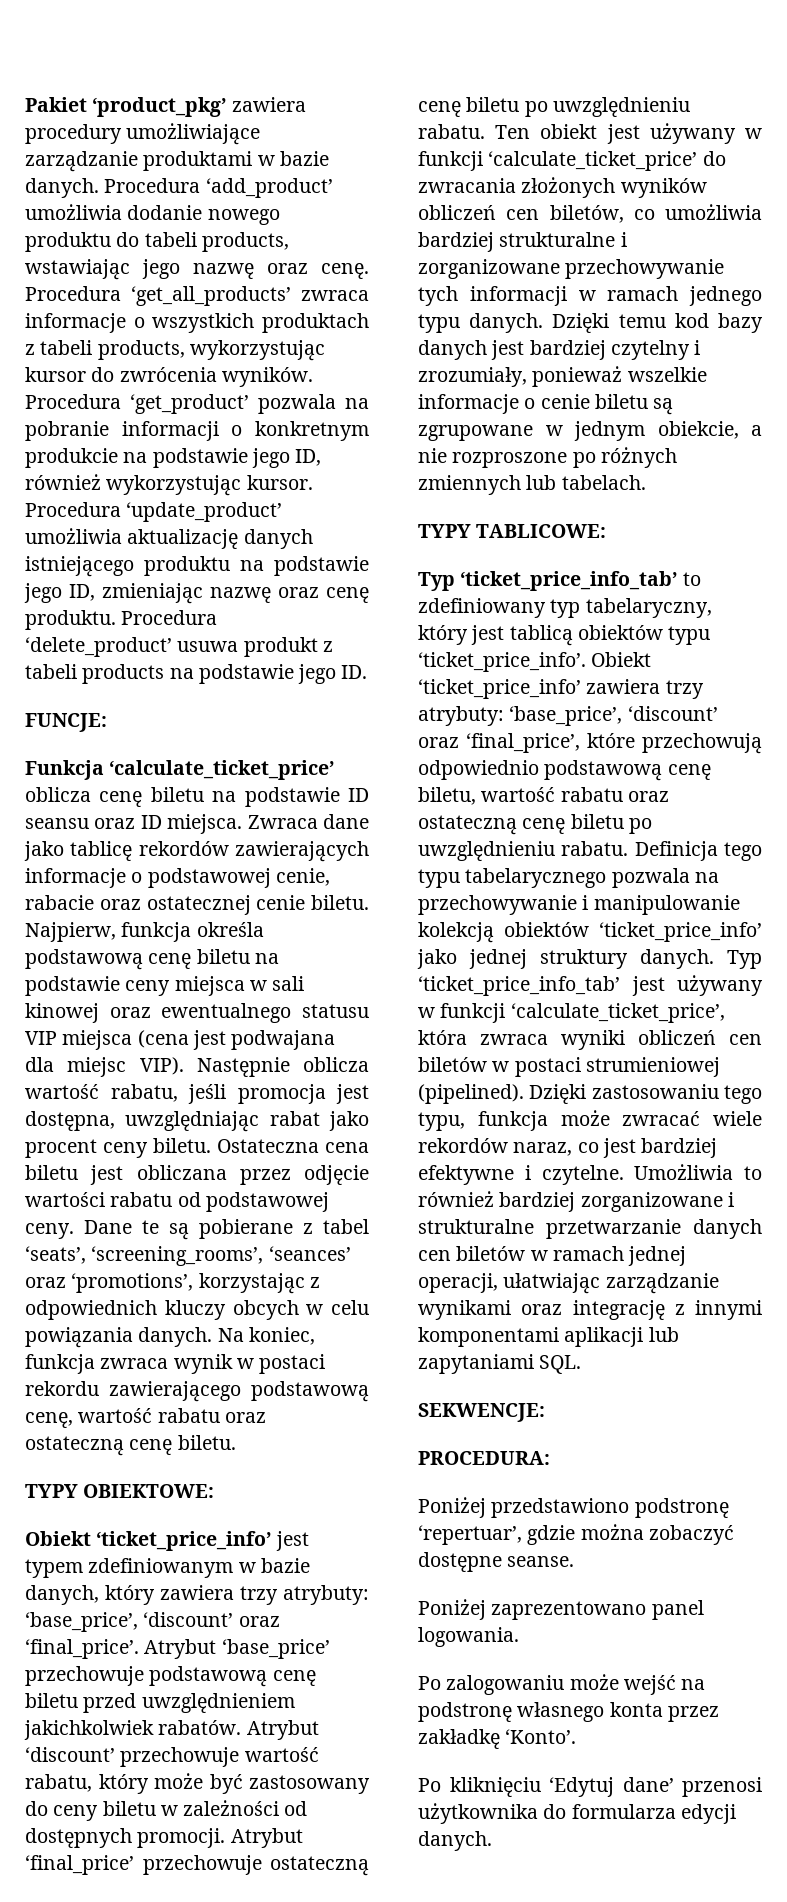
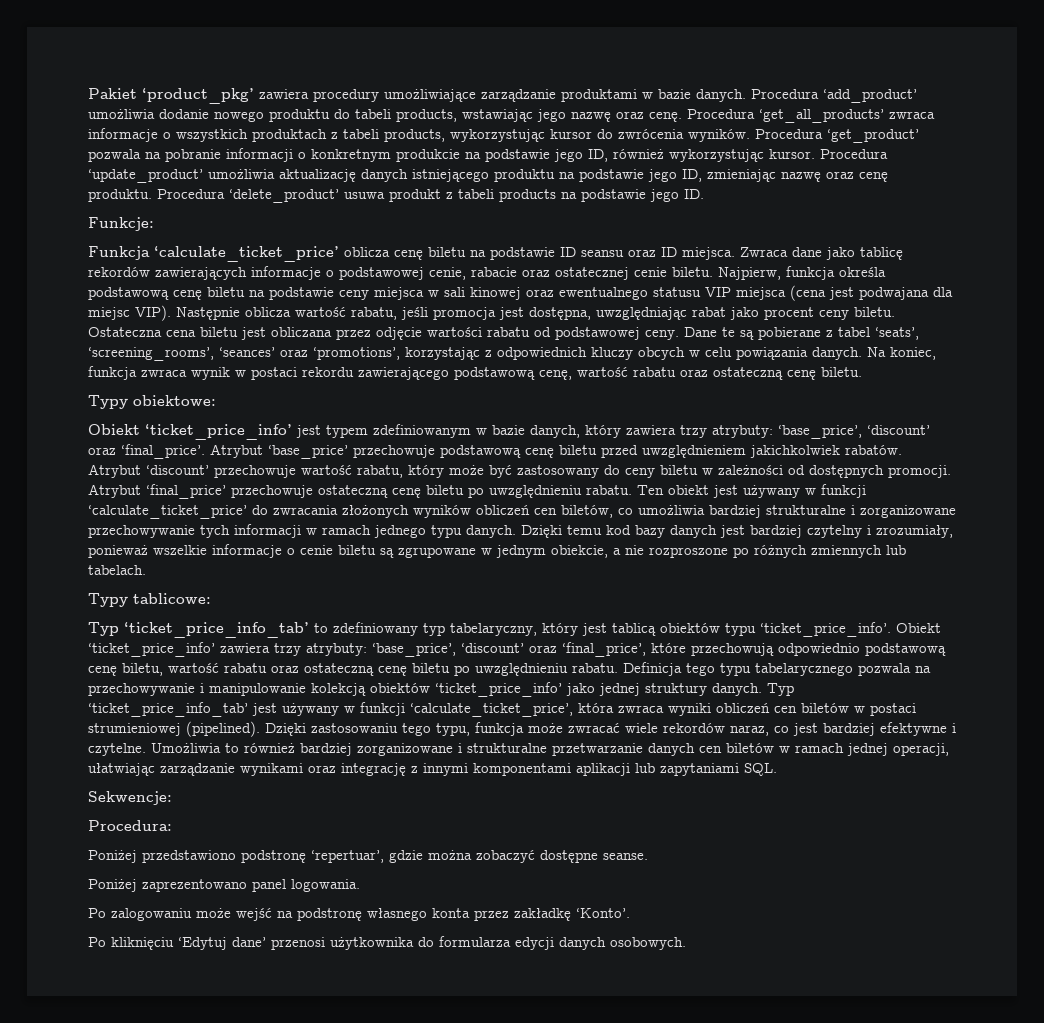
- FUNCJE:
+ Funkcje:
- TYPY OBIEKTOWE:
+ Typy obiektowe:
- TYPY TABLICOWE:
+ Typy tablicowe:
- SEKWENCJE:
- PROCEDURA:
+ Sekwencje:
+ Procedura:
- Po kliknięciu ‘Edytuj dane’ przenosi użytkownika do formularza edycji danych.
+ Po kliknięciu ‘Edytuj dane’ przenosi użytkownika do formularza edycji danych osobowych.

